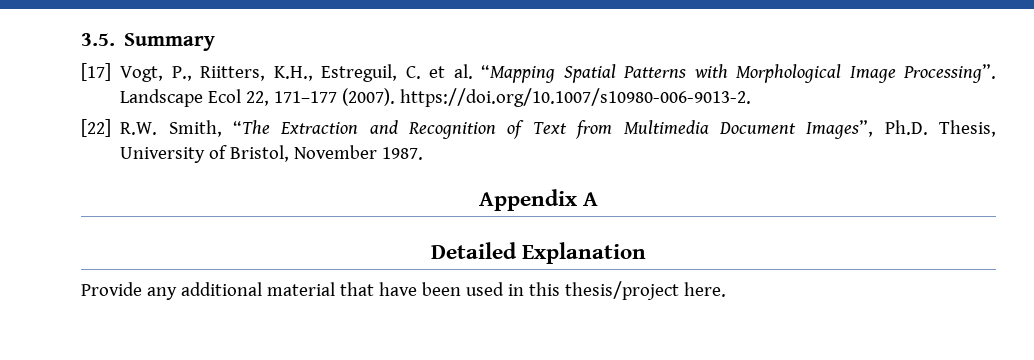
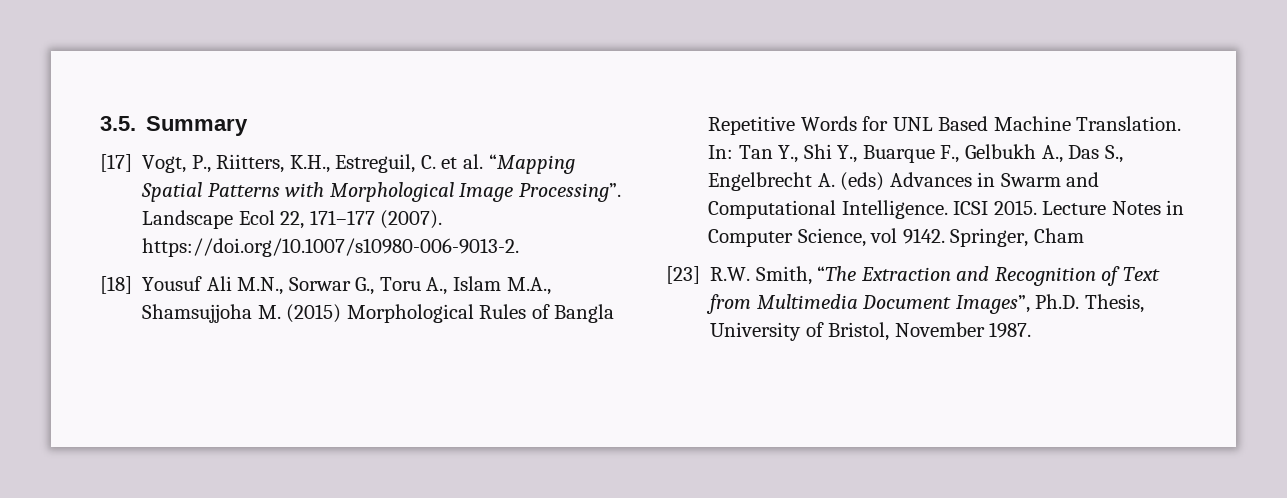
- [22] R.W. Smith, “The Extraction and Recognition of Text from Multimedia Document Images”, Ph.D. Thesis, University of Bristol, November 1987.
+ [18] Yousuf Ali M.N., Sorwar G., Toru A., Islam M.A., Shamsujjoha M. (2015) Morphological Rules of Bangla Repetitive Words for UNL Based Machine Translation. In: Tan Y., Shi Y., Buarque F., Gelbukh A., Das S., Engelbrecht A. (eds) Advances in Swarm and Computational Intelligence. ICSI 2015. Lecture Notes in Computer Science, vol 9142. Springer, Cham
+ [23] R.W. Smith, “The Extraction and Recognition of Text from Multimedia Document Images”, Ph.D. Thesis, University of Bristol, November 1987.
- Appendix A
- Detailed Explanation
- Provide any additional material that have been used in this thesis/project here.

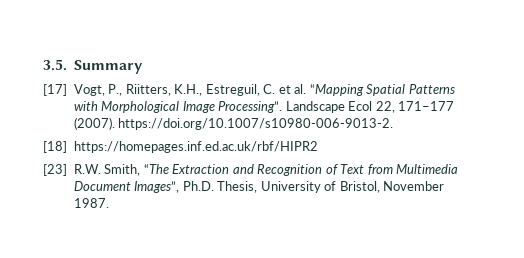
- [18] Yousuf Ali M.N., Sorwar G., Toru A., Islam M.A., Shamsujjoha M. (2015) Morphological Rules of Bangla Repetitive Words for UNL Based Machine Translation. In: Tan Y., Shi Y., Buarque F., Gelbukh A., Das S., Engelbrecht A. (eds) Advances in Swarm and Computational Intelligence. ICSI 2015. Lecture Notes in Computer Science, vol 9142. Springer, Cham
+ [18] https://homepages.inf.ed.ac.uk/rbf/HIPR2

